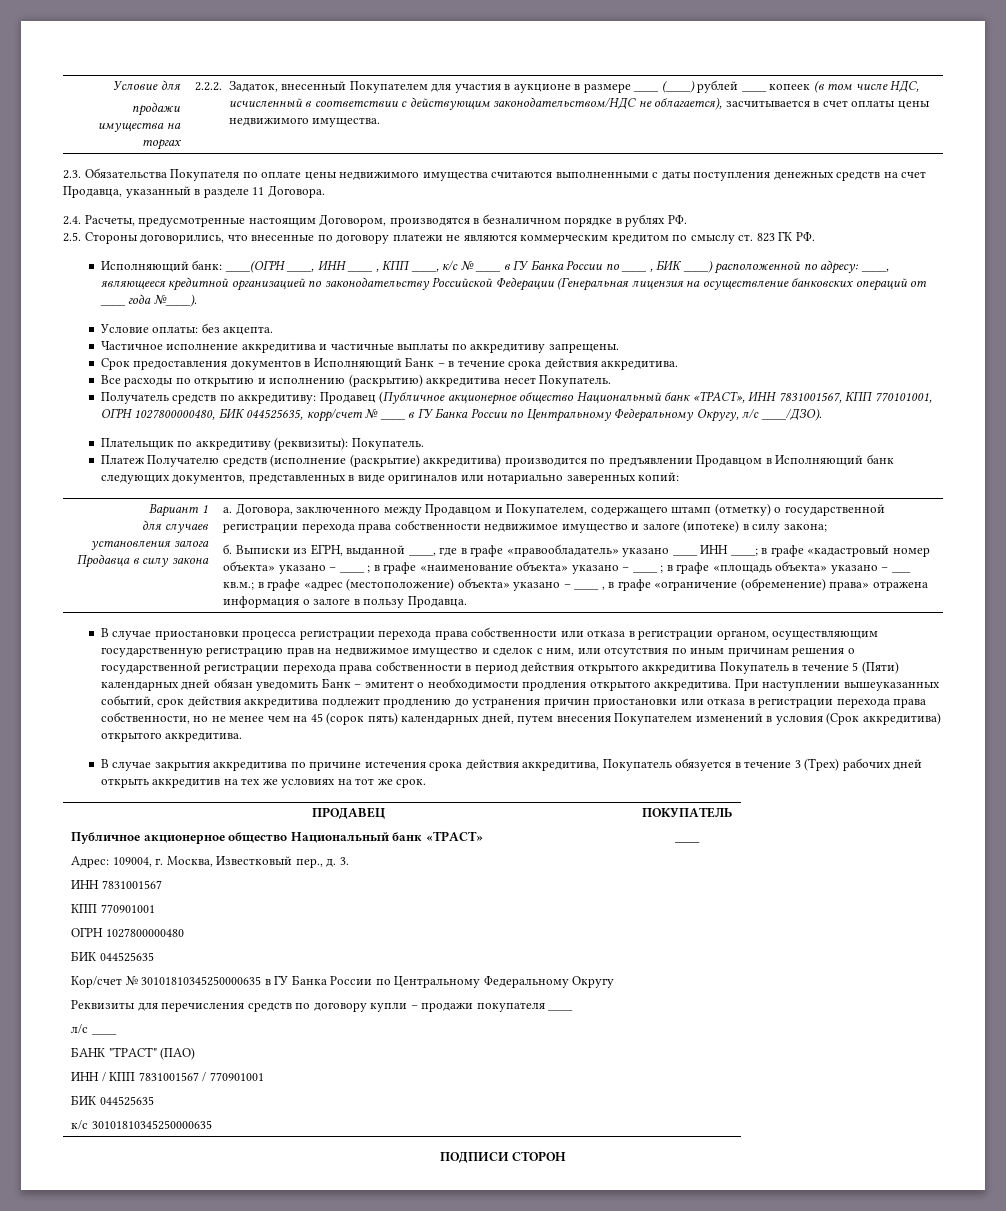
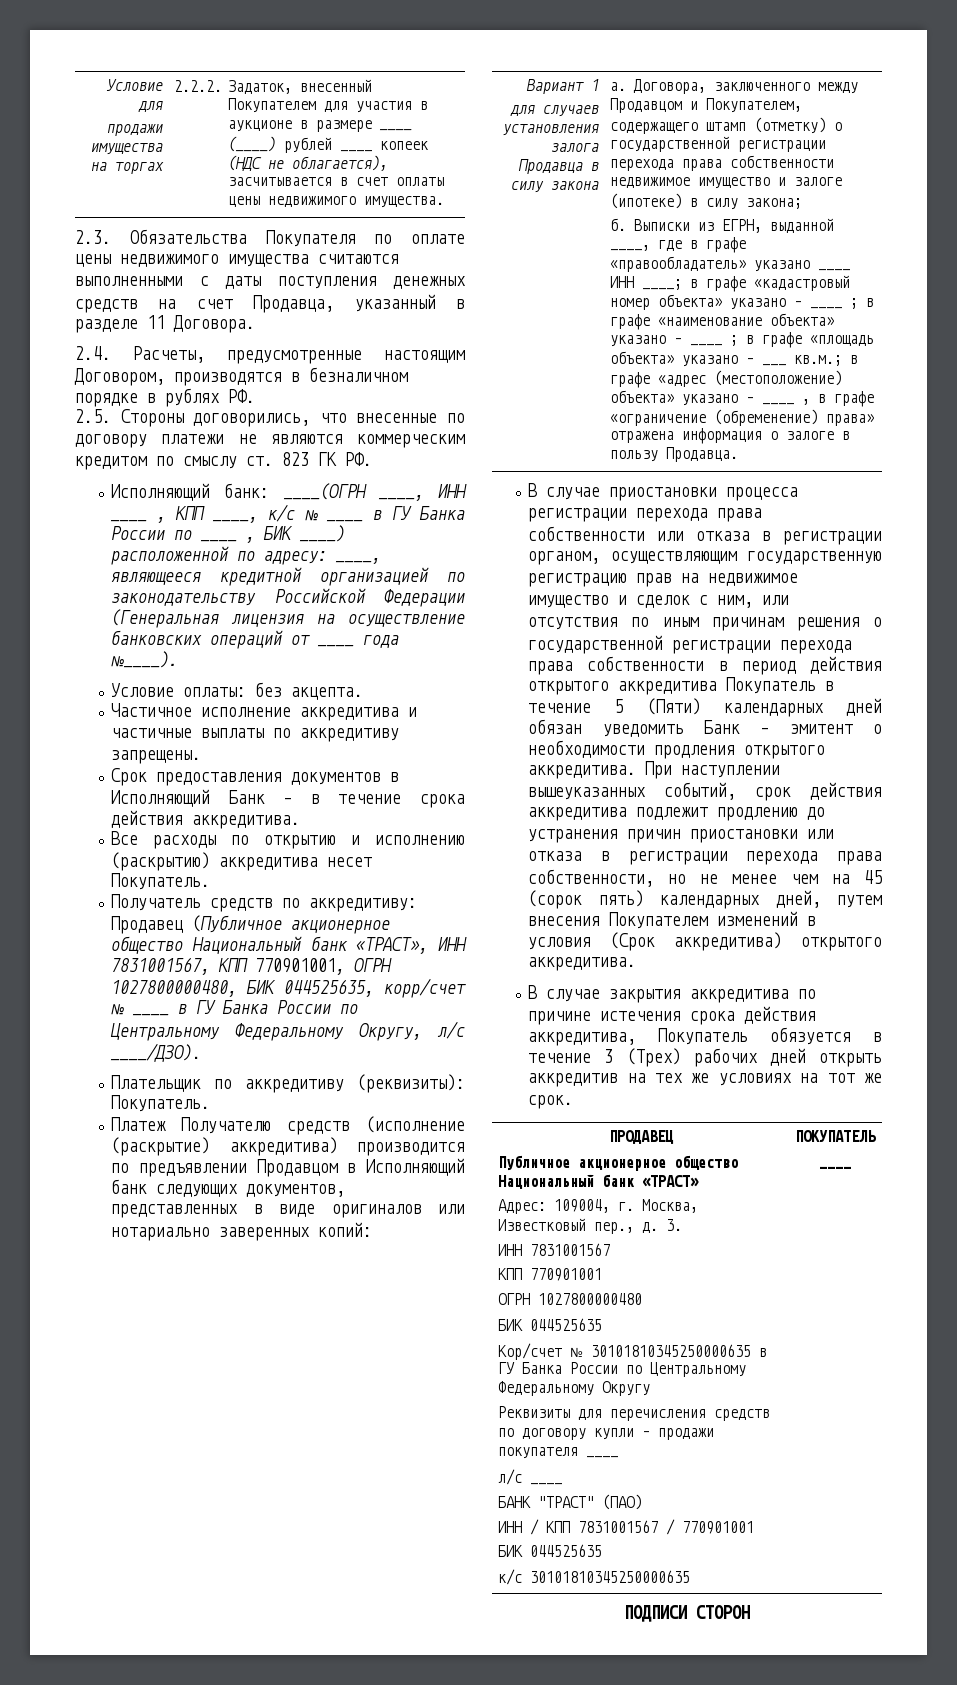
  Условие для
- продажи имущества на торгах | 2.2.2. Задаток, внесенный Покупателем для участия в аукционе в размере ____ (____) рублей ____ копеек (в том числе НДС, исчисленный в соответствии с действующим законодательством/НДС не облагается), засчитывается в счет оплаты цены недвижимого имущества.
+ продажи имущества на торгах | 2.2.2. Задаток, внесенный Покупателем для участия в аукционе в размере ____ (____) рублей ____ копеек (НДС не облагается), засчитывается в счет оплаты цены недвижимого имущества.
- Получатель средств по аккредитиву: Продавец (Публичное акционерное общество Национальный банк «ТРАСТ», ИНН 7831001567, КПП 770101001, ОГРН 1027800000480, БИК 044525635, корр/счет № ____ в ГУ Банка России по Центральному Федеральному Округу, л/с ____/ДЗО).
+ Получатель средств по аккредитиву: Продавец (Публичное акционерное общество Национальный банк «ТРАСТ», ИНН 7831001567, КПП 770901001, ОГРН 1027800000480, БИК 044525635, корр/счет № ____ в ГУ Банка России по Центральному Федеральному Округу, л/с ____/ДЗО).

